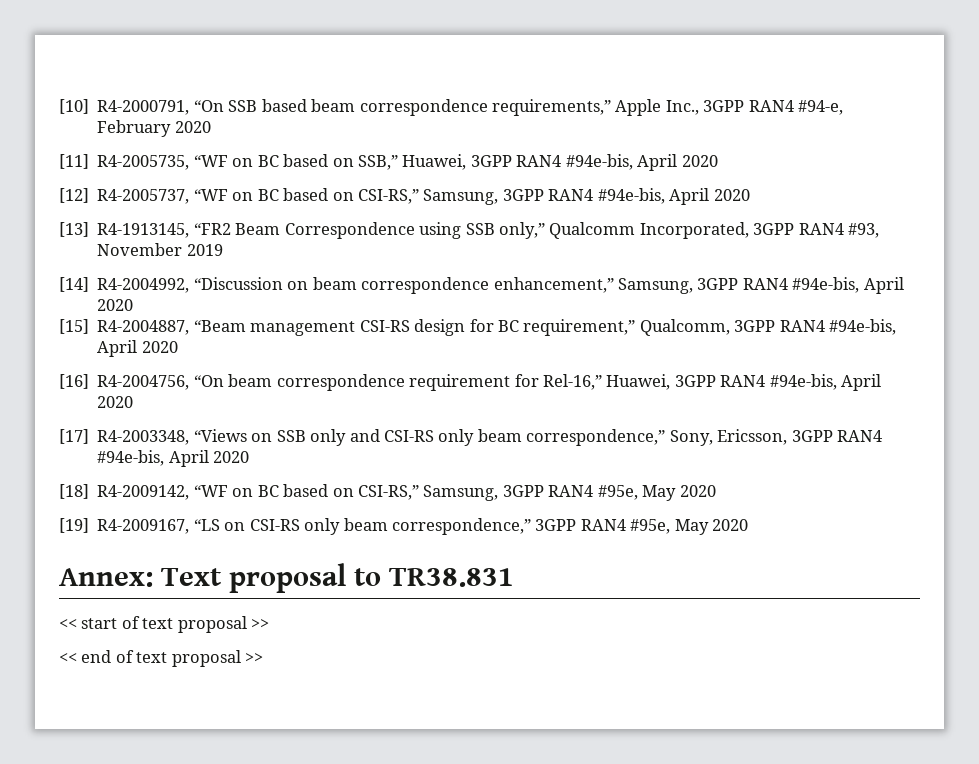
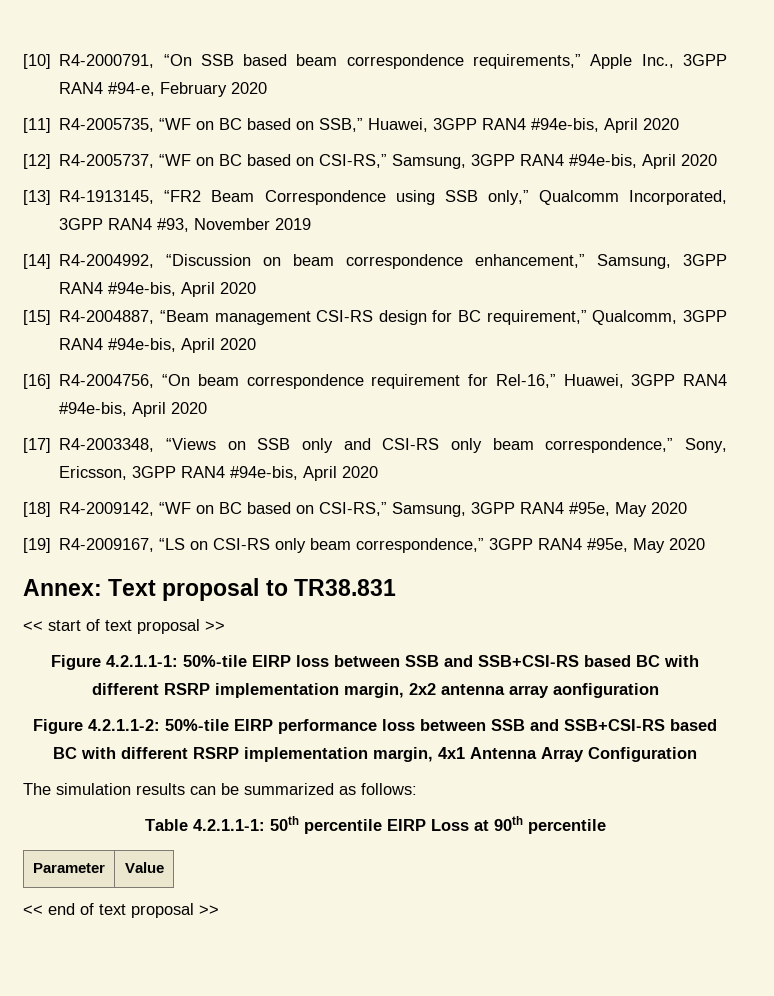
+ Figure 4.2.1.1-1: 50%-tile EIRP loss between SSB and SSB+CSI-RS based BC with different RSRP implementation margin, 2x2 antenna array aonfiguration
+ Figure 4.2.1.1-2: 50%-tile EIRP performance loss between SSB and SSB+CSI-RS based BC with different RSRP implementation margin, 4x1 Antenna Array Configuration
+ The simulation results can be summarized as follows:
+ Table 4.2.1.1-1: 50th percentile EIRP Loss at 90th percentile
+ Parameter | Value

